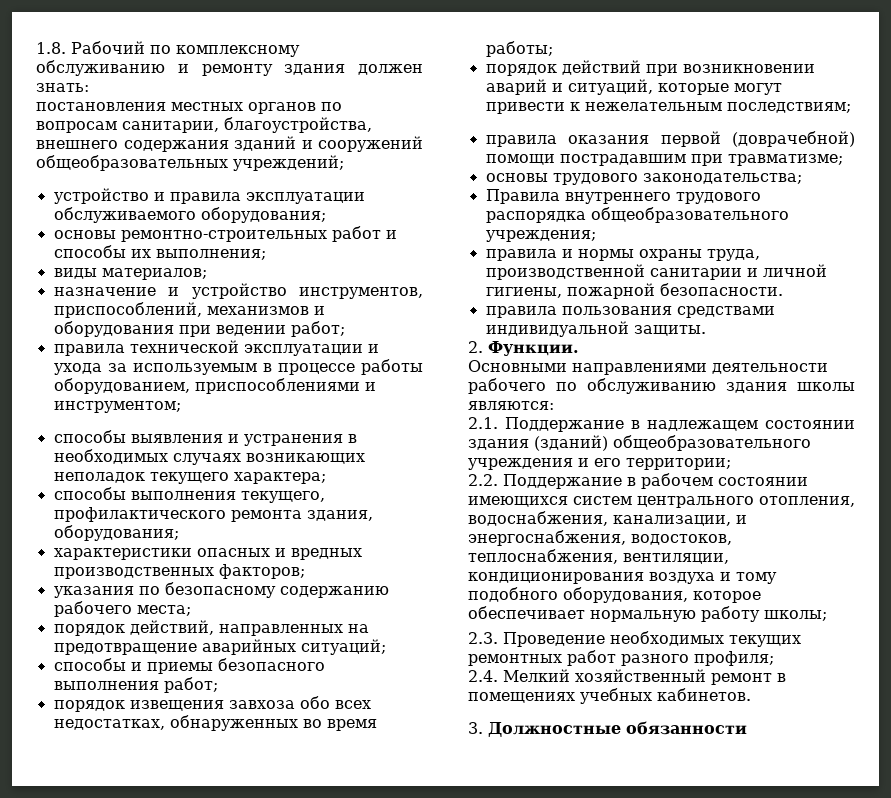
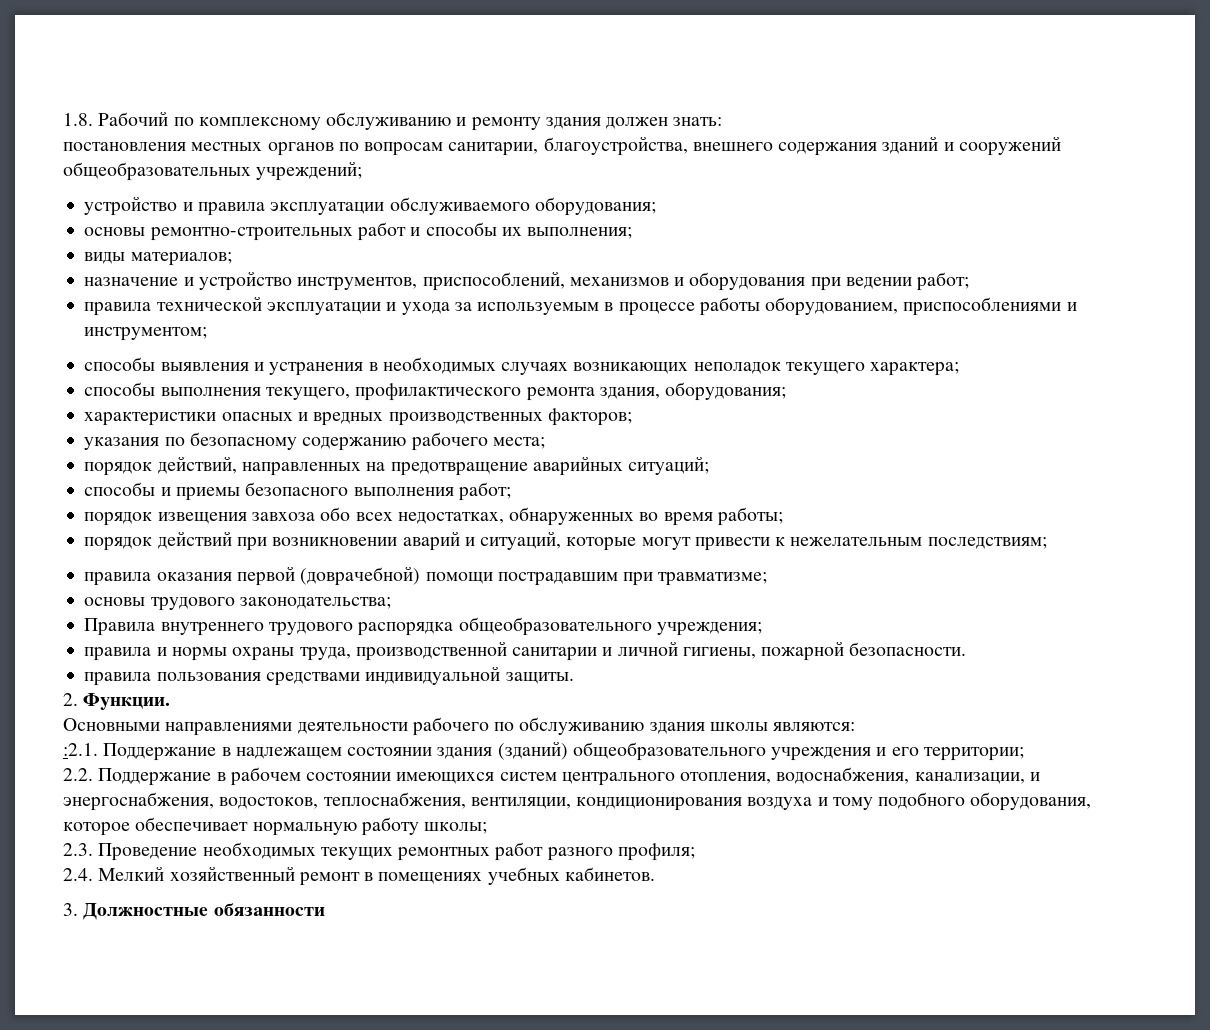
- 2.1. Поддержание в надлежащем состоянии здания (зданий) общеобразовательного учреждения и его территории;
+ :2.1. Поддержание в надлежащем состоянии здания (зданий) общеобразовательного учреждения и его территории;

